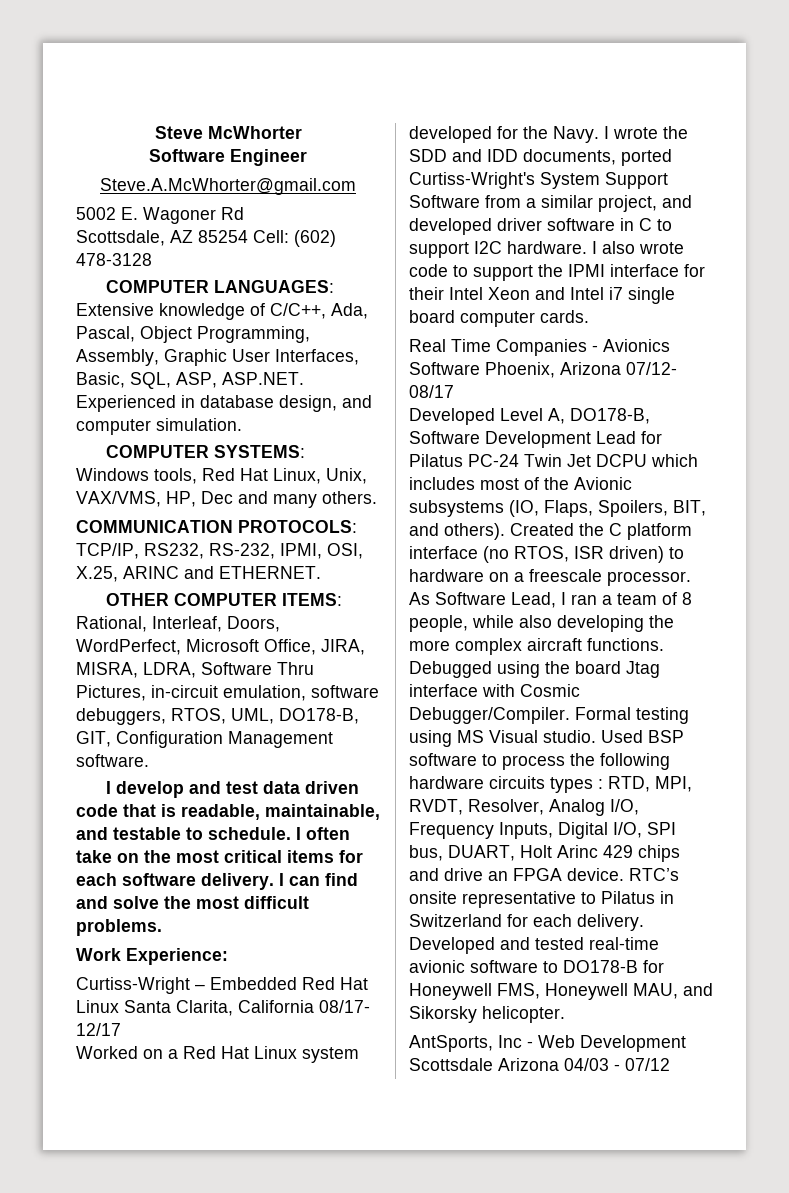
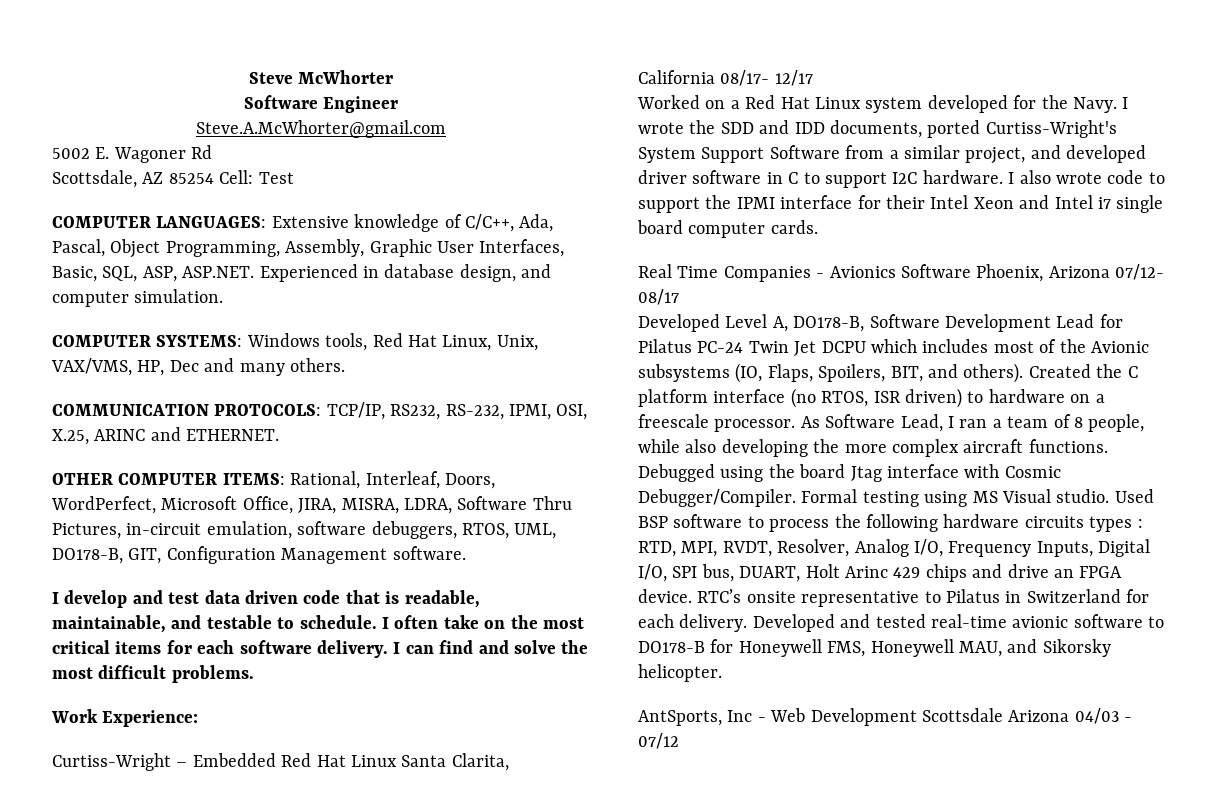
- Scottsdale, AZ 85254 Cell: (602) 478-3128
+ Scottsdale, AZ 85254 Cell: Test

